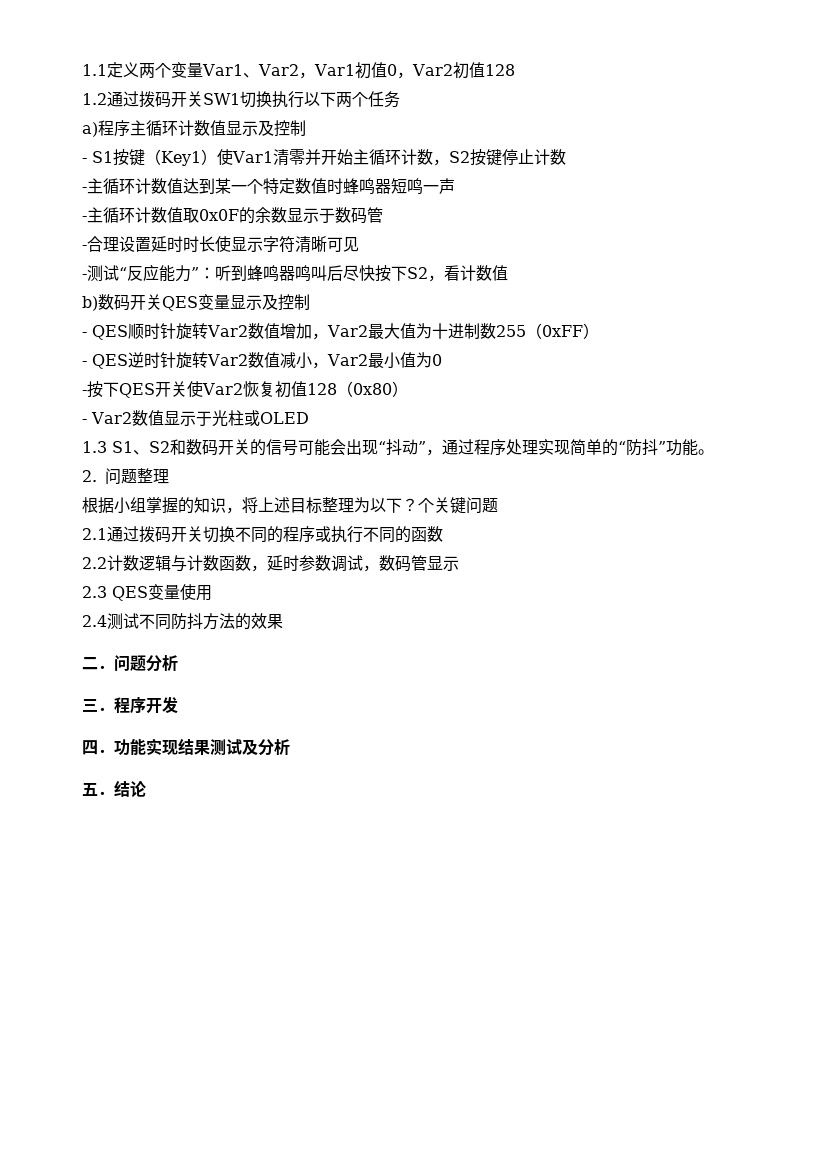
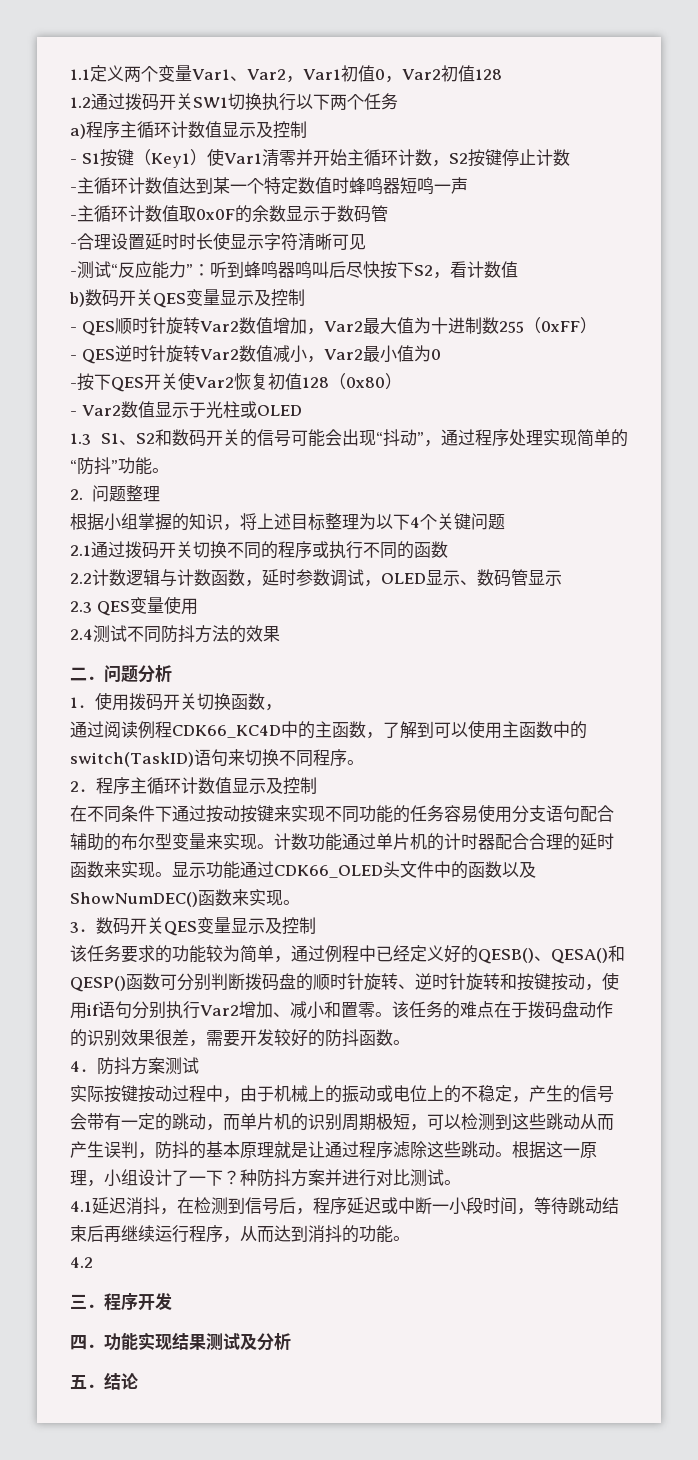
- 根据小组掌握的知识，将上述目标整理为以下？个关键问题
+ 根据小组掌握的知识，将上述目标整理为以下4个关键问题
- 2.2计数逻辑与计数函数，延时参数调试，数码管显示
+ 2.2计数逻辑与计数函数，延时参数调试，OLED显示、数码管显示
+ 1．使用拨码开关切换函数，
+ 通过阅读例程CDK66_KC4D中的主函数，了解到可以使用主函数中的switch(TaskID)语句来切换不同程序。
+ 2．程序主循环计数值显示及控制
+ 在不同条件下通过按动按键来实现不同功能的任务容易使用分支语句配合辅助的布尔型变量来实现。计数功能通过单片机的计时器配合合理的延时函数来实现。显示功能通过CDK66_OLED头文件中的函数以及ShowNumDEC()函数来实现。
+ 3．数码开关QES变量显示及控制
+ 该任务要求的功能较为简单，通过例程中已经定义好的QESB()、QESA()和QESP()函数可分别判断拨码盘的顺时针旋转、逆时针旋转和按键按动，使用if语句分别执行Var2增加、减小和置零。该任务的难点在于拨码盘动作的识别效果很差，需要开发较好的防抖函数。
+ 4．防抖方案测试
+ 实际按键按动过程中，由于机械上的振动或电位上的不稳定，产生的信号会带有一定的跳动，而单片机的识别周期极短，可以检测到这些跳动从而产生误判，防抖的基本原理就是让通过程序滤除这些跳动。根据这一原理，小组设计了一下？种防抖方案并进行对比测试。
+ 4.1延迟消抖，在检测到信号后，程序延迟或中断一小段时间，等待跳动结束后再继续运行程序，从而达到消抖的功能。
+ 4.2

